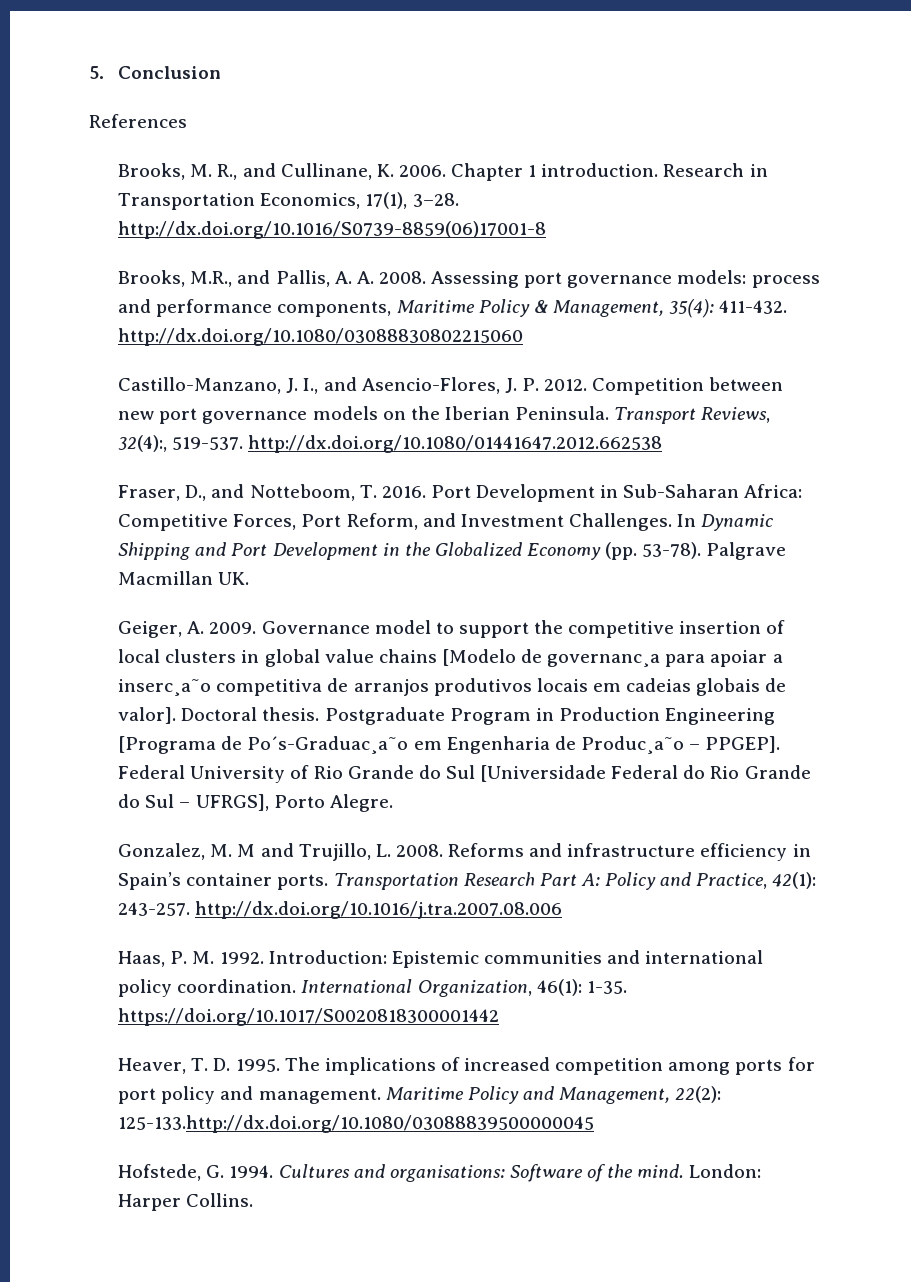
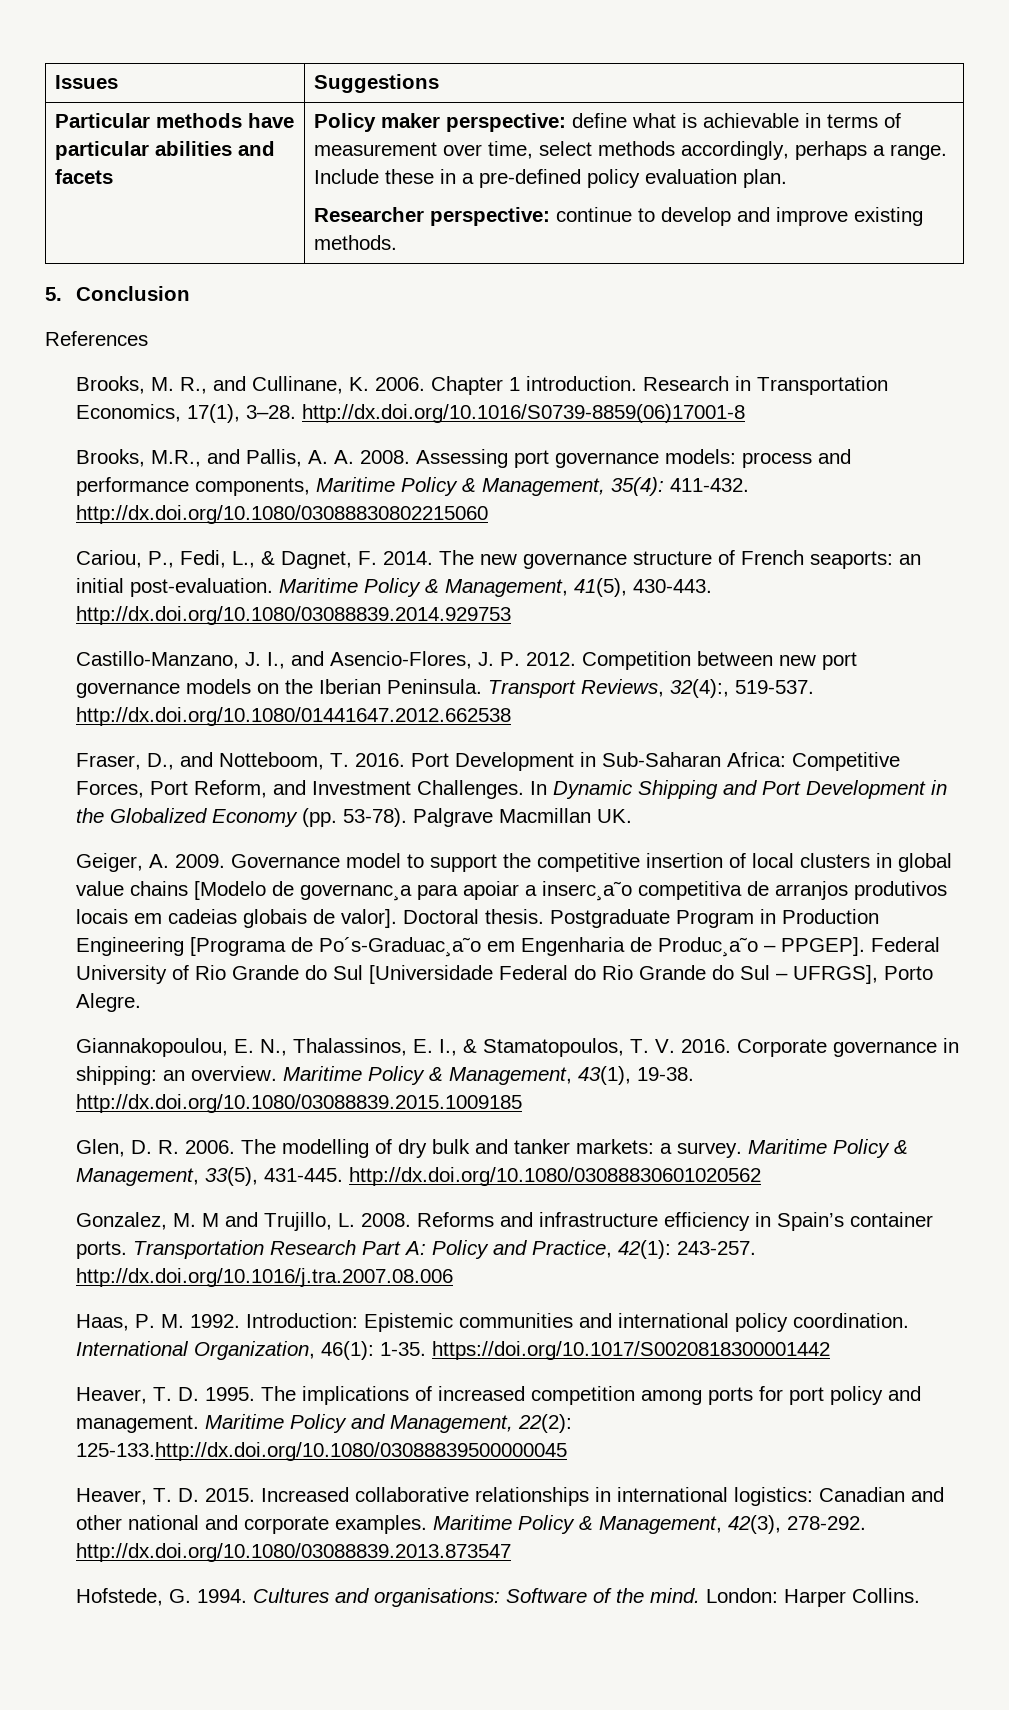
+ Issues | Suggestions
+ Particular methods have particular abilities and facets | Policy maker perspective: define what is achievable in terms of measurement over time, select methods accordingly, perhaps a range. Include these in a pre-defined policy evaluation plan.
+ Researcher perspective: continue to develop and improve existing methods.
+ Cariou, P., Fedi, L., & Dagnet, F. 2014. The new governance structure of French seaports: an initial post-evaluation. Maritime Policy & Management, 41(5), 430-443. http://dx.doi.org/10.1080/03088839.2014.929753
+ Giannakopoulou, E. N., Thalassinos, E. I., & Stamatopoulos, T. V. 2016. Corporate governance in shipping: an overview. Maritime Policy & Management, 43(1), 19-38. http://dx.doi.org/10.1080/03088839.2015.1009185
+ Glen, D. R. 2006. The modelling of dry bulk and tanker markets: a survey. Maritime Policy & Management, 33(5), 431-445. http://dx.doi.org/10.1080/03088830601020562
+ Heaver, T. D. 2015. Increased collaborative relationships in international logistics: Canadian and other national and corporate examples. Maritime Policy & Management, 42(3), 278-292. http://dx.doi.org/10.1080/03088839.2013.873547

